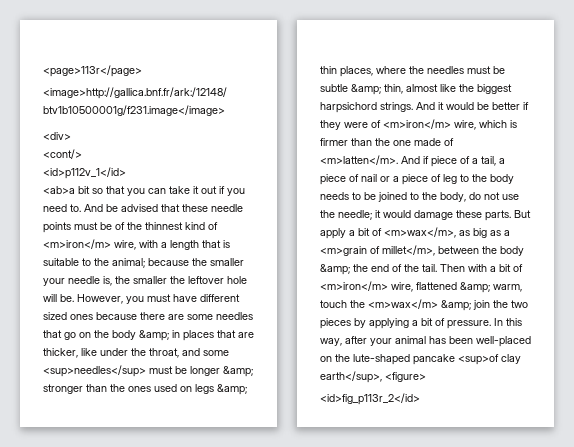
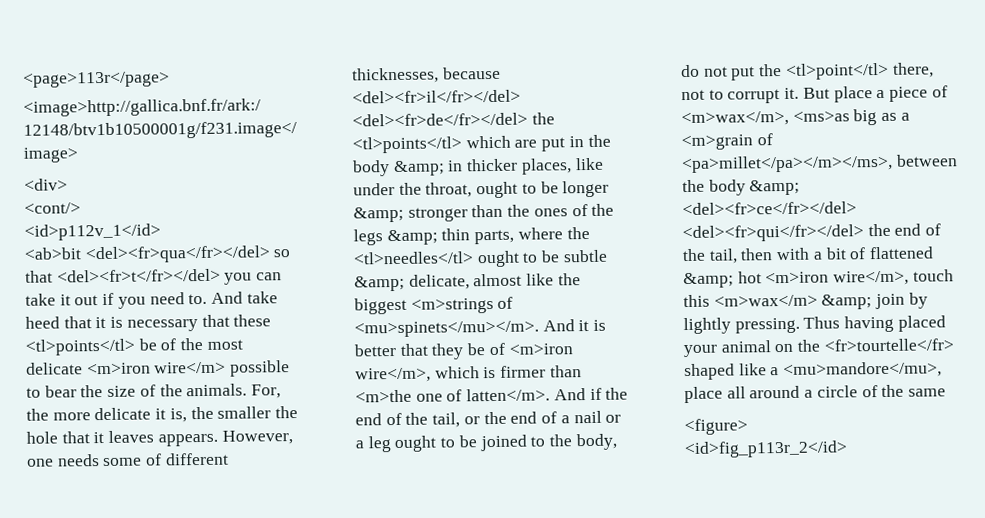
- <ab>a bit so that you can take it out if you need to.
+ <ab>bit <del><fr>qua</fr></del> so that <del><fr>t</fr></del> you can take it out if you need to.
- And be advised that these needle points must be of the thinnest kind of <m>iron</m> wire, with a length that is suitable to the animal; because the smaller your needle is, the smaller the leftover hole will be. However, you must have different sized ones because there are some needles that go on the body &amp; in places that are thicker, like under the throat, and some <sup>needles</sup> must be longer &amp; stronger than the ones used on legs &amp; thin places, where the needles must be subtle &amp; thin, almost like the biggest harpsichord strings. And it would be better if they were of <m>iron</m> wire, which is firmer than the one made of <m>latten</m>. And if piece of a tail, a piece of nail or a piece of leg to the body needs to be joined to the body, do not use the needle; it would damage these parts. But apply a bit of <m>wax</m>, as big as a <m>grain of millet</m>, between the body &amp; the end of the tail. Then with a bit of <m>iron</m> wire, flattened &amp; warm, touch the <m>wax</m> &amp; join the two pieces by applying a bit of pressure. In this way, after your animal has been well-placed on the lute-shaped pancake <sup>of clay earth</sup>, <figure>
+ And take heed that it is necessary that these <tl>points</tl> be of the most delicate <m>iron wire</m> possible to bear the size of the animals. For, the more delicate it is, the smaller the hole that it leaves appears. However, one needs some of different thicknesses, because <del><fr>il</fr></del> <del><fr>de</fr></del> the <tl>points</tl> which are put in the body &amp; in thicker places, like under the throat, ought to be longer &amp; stronger than the ones of the legs &amp; thin parts, where the <tl>needles</tl> ought to be subtle &amp; delicate, almost like the biggest <m>strings of <mu>spinets</mu></m>. And it is better that they be of <m>iron wire</m>, which is firmer than <m>the one of latten</m>. And if the end of the tail, or the end of a nail or a leg ought to be joined to the body, do not put the <tl>point</tl> there, not to corrupt it. But place a piece of <m>wax</m>, <ms>as big as a <m>grain of <pa>millet</pa></m></ms>, between the body &amp; <del><fr>ce</fr></del> <del><fr>qui</fr></del> the end of the tail, then with a bit of flattened &amp; hot <m>iron wire</m>, touch this <m>wax</m> &amp; join by lightly pressing. Thus having placed your animal on the <fr>tourtelle</fr> shaped like a <mu>mandore</mu>, place all around a circle of the same
+ <figure>

